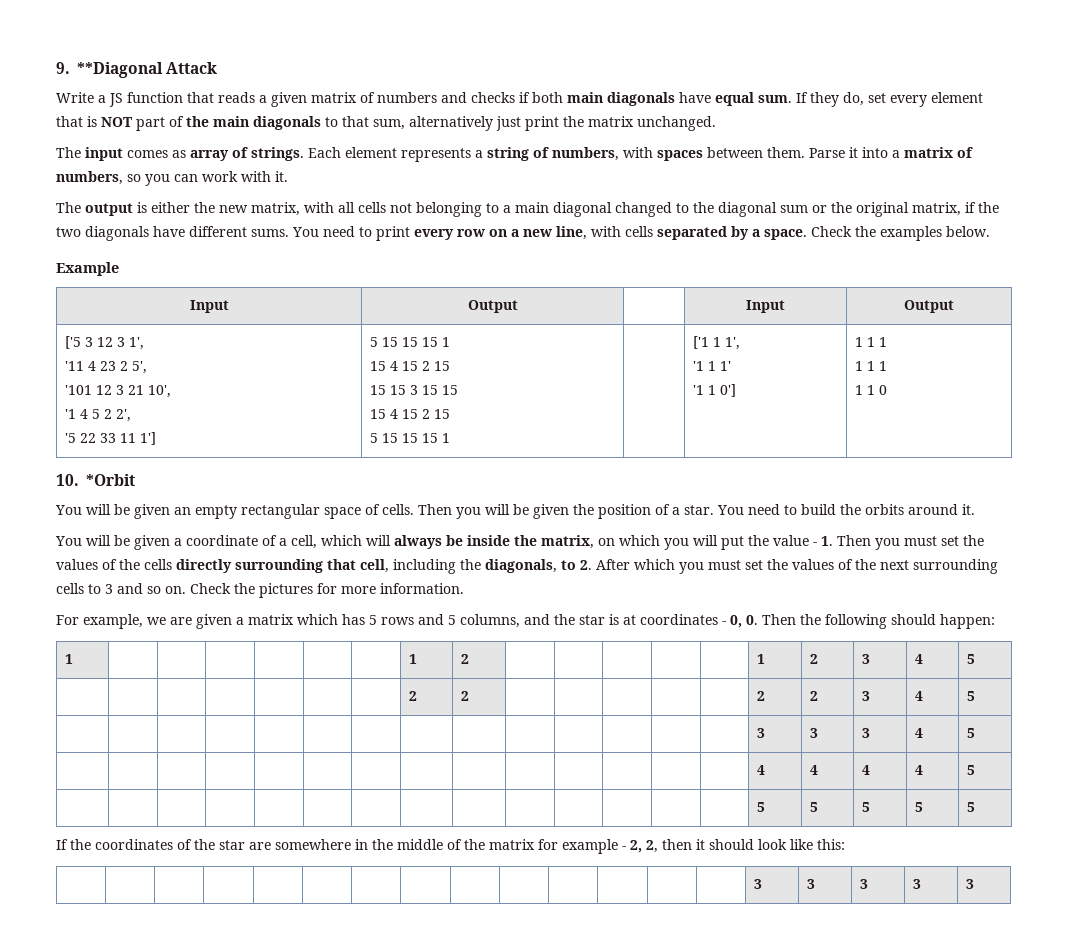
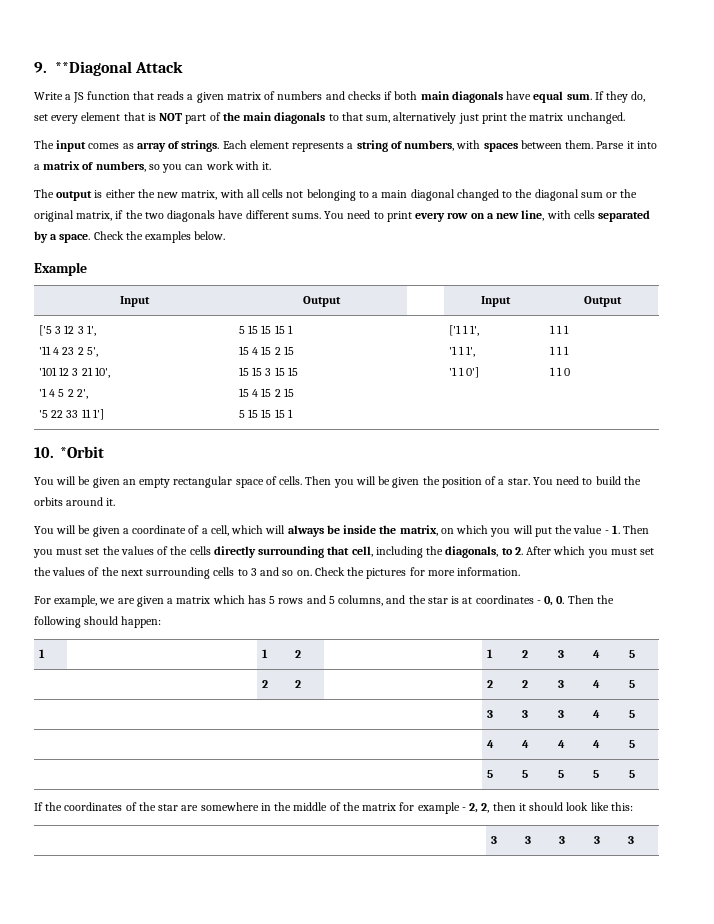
- '1 1 1'
+ '1 1 1',

